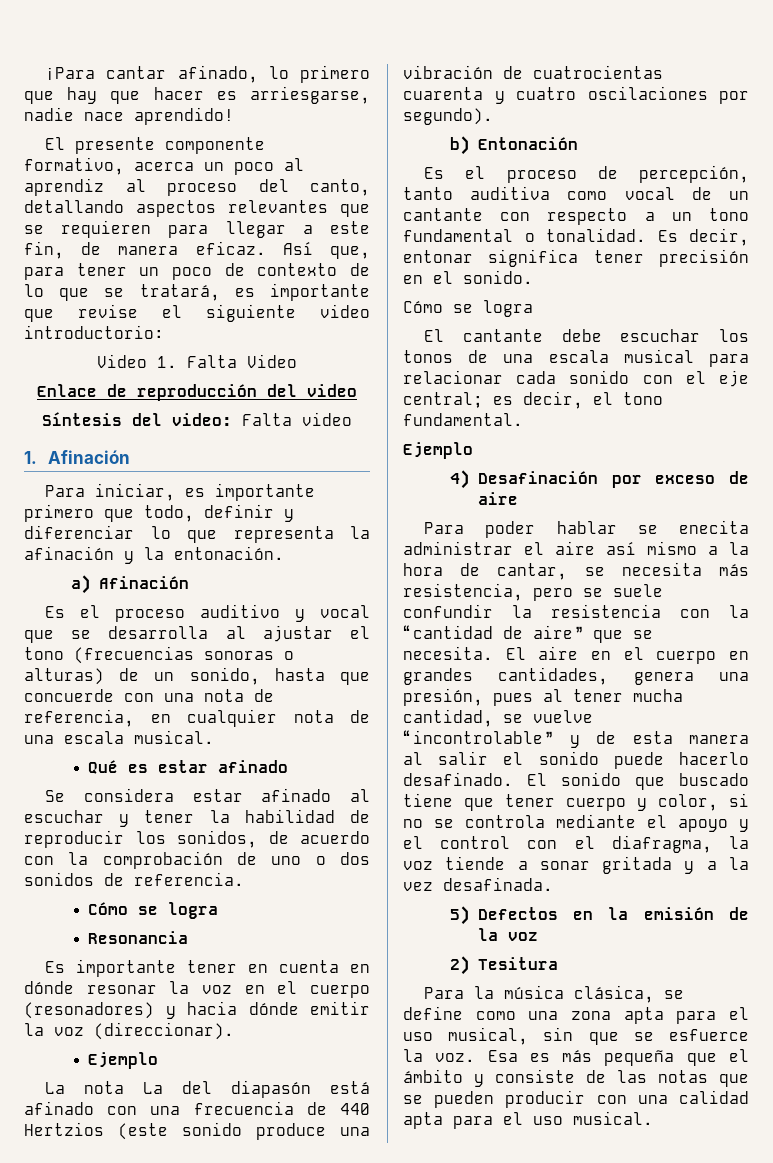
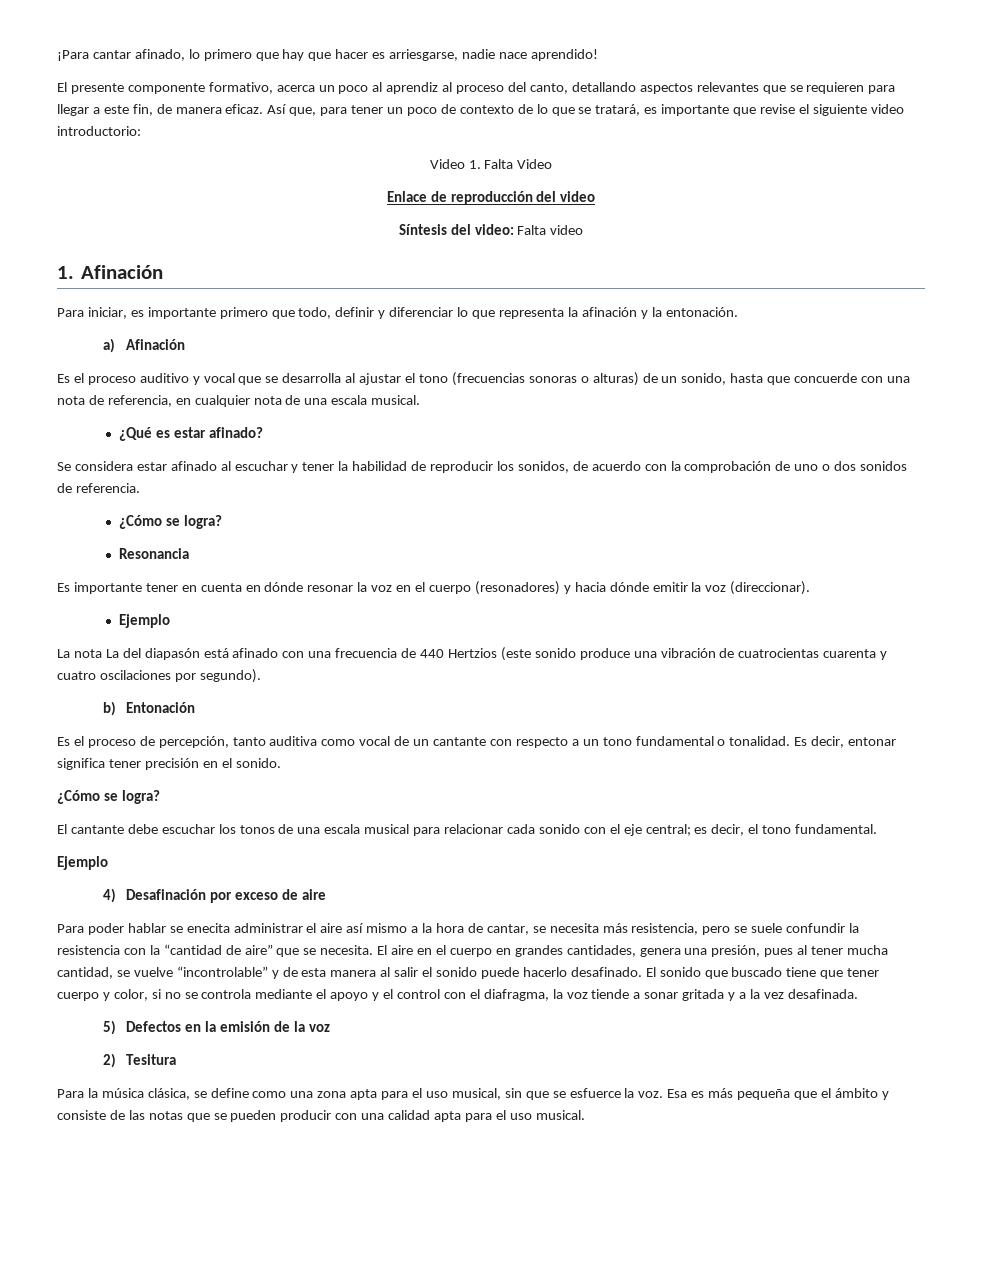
- Qué es estar afinado
+ ¿Qué es estar afinado?
  Se considera estar afinado al escuchar y tener la habilidad de reproducir los sonidos, de acuerdo con la comprobación de uno o dos sonidos de referencia.
- Cómo se logra
+ ¿Cómo se logra?
  Es decir, entonar significa tener precisión en el sonido.
- Cómo se logra
+ ¿Cómo se logra?

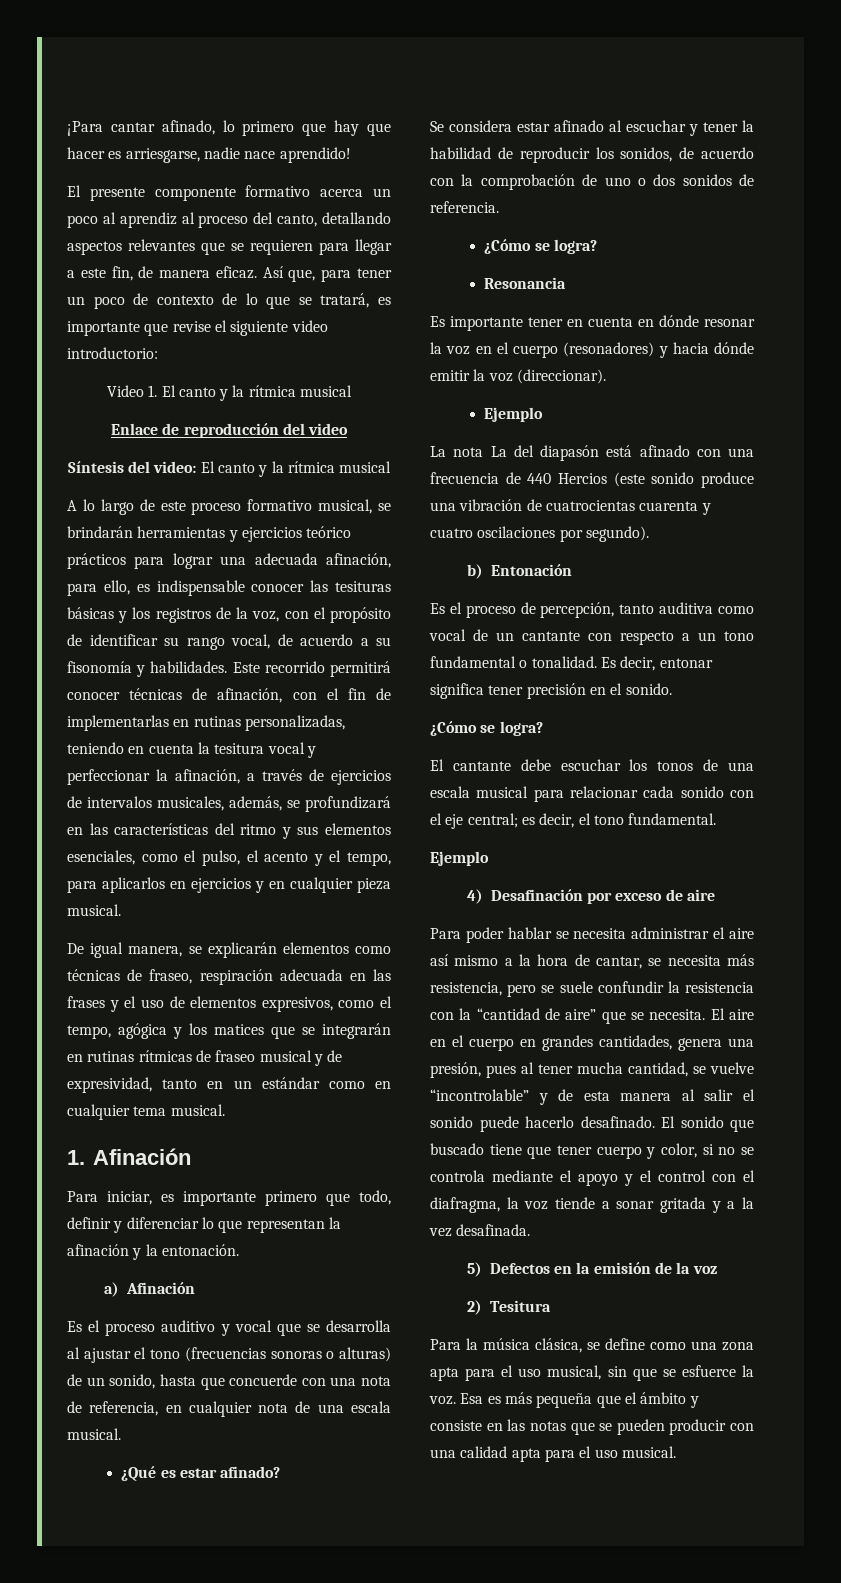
- El presente componente formativo, acerca un poco al aprendiz al proceso del canto, detallando aspectos relevantes que se requieren para llegar a este fin, de manera eficaz.
+ El presente componente formativo acerca un poco al aprendiz al proceso del canto, detallando aspectos relevantes que se requieren para llegar a este fin, de manera eficaz.
- Video 1. Falta Video
+ Video 1. El canto y la rítmica musical
- Síntesis del video: Falta video
+ Síntesis del video: El canto y la rítmica musical
+ A lo largo de este proceso formativo musical, se brindarán herramientas y ejercicios teórico prácticos para lograr una adecuada afinación, para ello, es indispensable conocer las tesituras básicas y los registros de la voz, con el propósito de identificar su rango vocal, de acuerdo a su fisonomía y habilidades. Este recorrido permitirá conocer técnicas de afinación, con el fin de implementarlas en rutinas personalizadas, teniendo en cuenta la tesitura vocal y perfeccionar la afinación, a través de ejercicios de intervalos musicales, además, se profundizará en las características del ritmo y sus elementos esenciales, como el pulso, el acento y el tempo, para aplicarlos en ejercicios y en cualquier pieza musical.
+ De igual manera, se explicarán elementos como técnicas de fraseo, respiración adecuada en las frases y el uso de elementos expresivos, como el tempo, agógica y los matices que se integrarán en rutinas rítmicas de fraseo musical y de expresividad, tanto en un estándar como en cualquier tema musical.
- Para iniciar, es importante primero que todo, definir y diferenciar lo que representa la afinación y la entonación.
+ Para iniciar, es importante primero que todo, definir y diferenciar lo que representan la afinación y la entonación.
- La nota La del diapasón está afinado con una frecuencia de 440 Hertzios (este sonido produce una vibración de cuatrocientas cuarenta y cuatro oscilaciones por segundo).
+ La nota La del diapasón está afinado con una frecuencia de 440 Hercios (este sonido produce una vibración de cuatrocientas cuarenta y cuatro oscilaciones por segundo).
- Para poder hablar se enecita administrar el aire así mismo a la hora de cantar, se necesita más resistencia, pero se suele confundir la resistencia con la “cantidad de aire” que se necesita.
+ Para poder hablar se necesita administrar el aire así mismo a la hora de cantar, se necesita más resistencia, pero se suele confundir la resistencia con la “cantidad de aire” que se necesita.
- Esa es más pequeña que el ámbito y consiste de las notas que se pueden producir con una calidad apta para el uso musical.
+ Esa es más pequeña que el ámbito y consiste en las notas que se pueden producir con una calidad apta para el uso musical.

